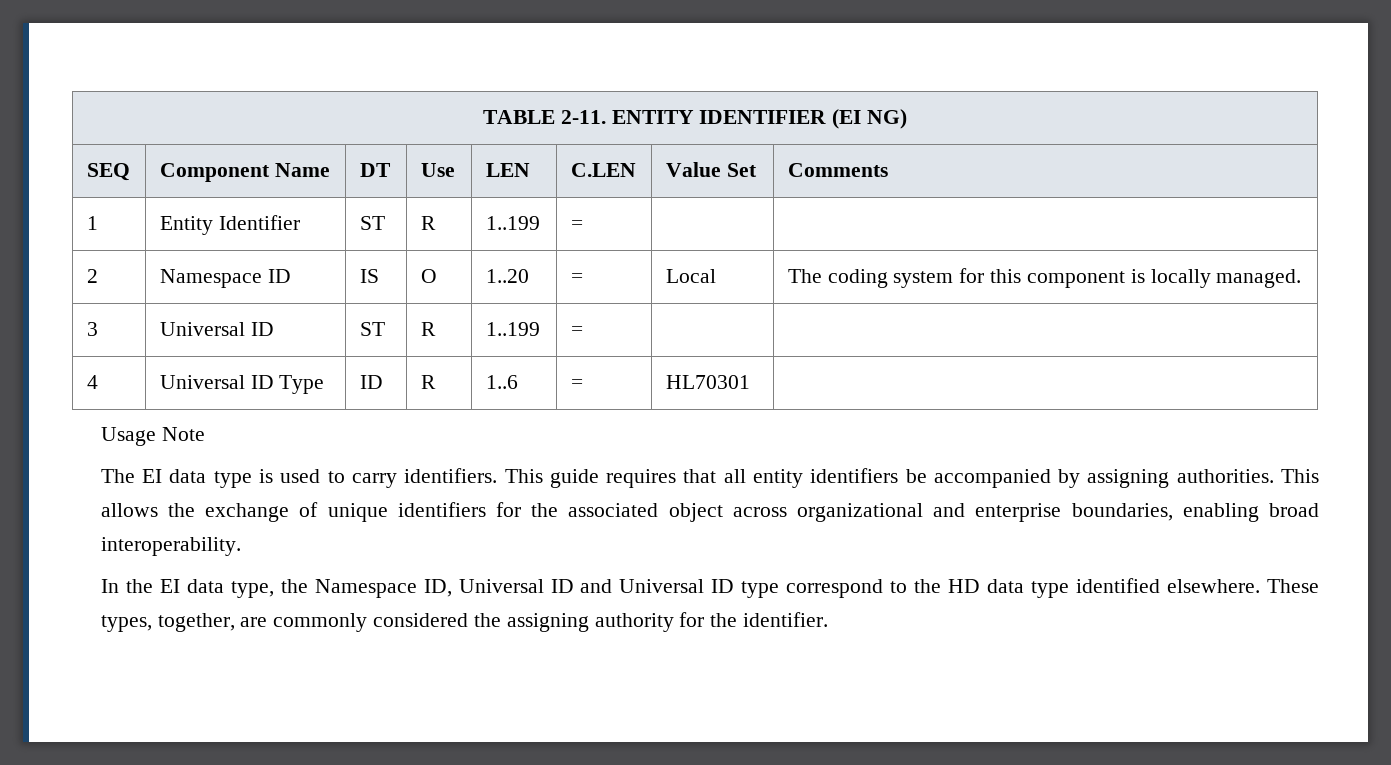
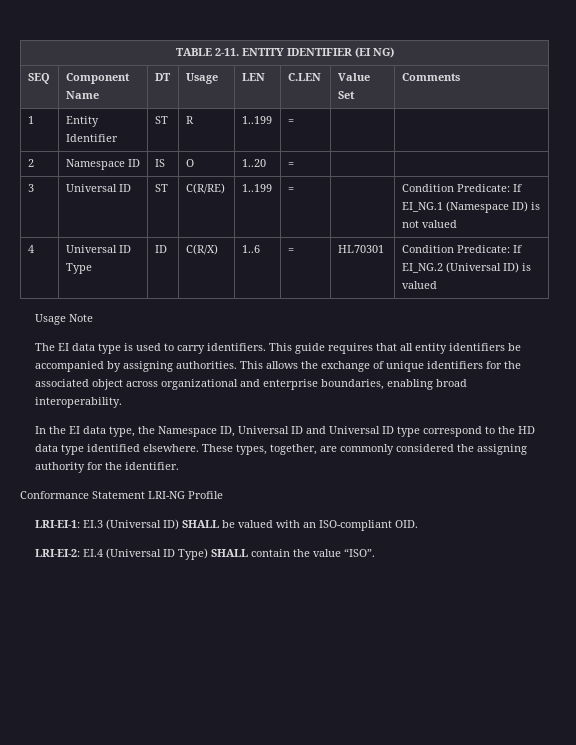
- SEQ | Component Name | DT | Use | LEN | C.LEN | Value Set | Comments
+ SEQ | Component Name | DT | Usage | LEN | C.LEN | Value Set | Comments
- 2 | Namespace ID | IS | O | 1..20 | = | Local | The coding system for this component is locally managed.
+ 2 | Namespace ID | IS | O | 1..20 | = | |
- 3 | Universal ID | ST | R | 1..199 | = | |
+ 3 | Universal ID | ST | C(R/RE) | 1..199 | = | | Condition Predicate: If EI_NG.1 (Namespace ID) is not valued
- 4 | Universal ID Type | ID | R | 1..6 | = | HL70301 |
+ 4 | Universal ID Type | ID | C(R/X) | 1..6 | = | HL70301 | Condition Predicate: If EI_NG.2 (Universal ID) is valued
+ Conformance Statement LRI-NG Profile
+ LRI-EI-1: EI.3 (Universal ID) SHALL be valued with an ISO-compliant OID.
+ LRI-EI-2: EI.4 (Universal ID Type) SHALL contain the value “ISO”.

